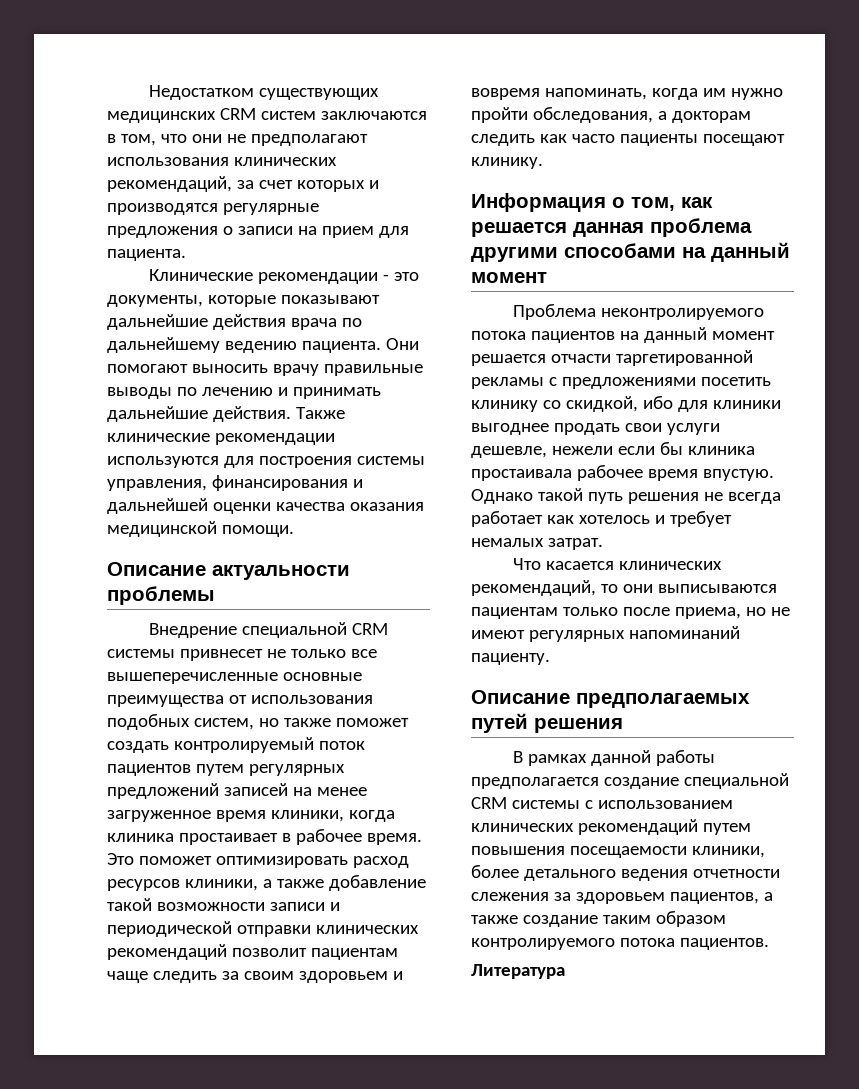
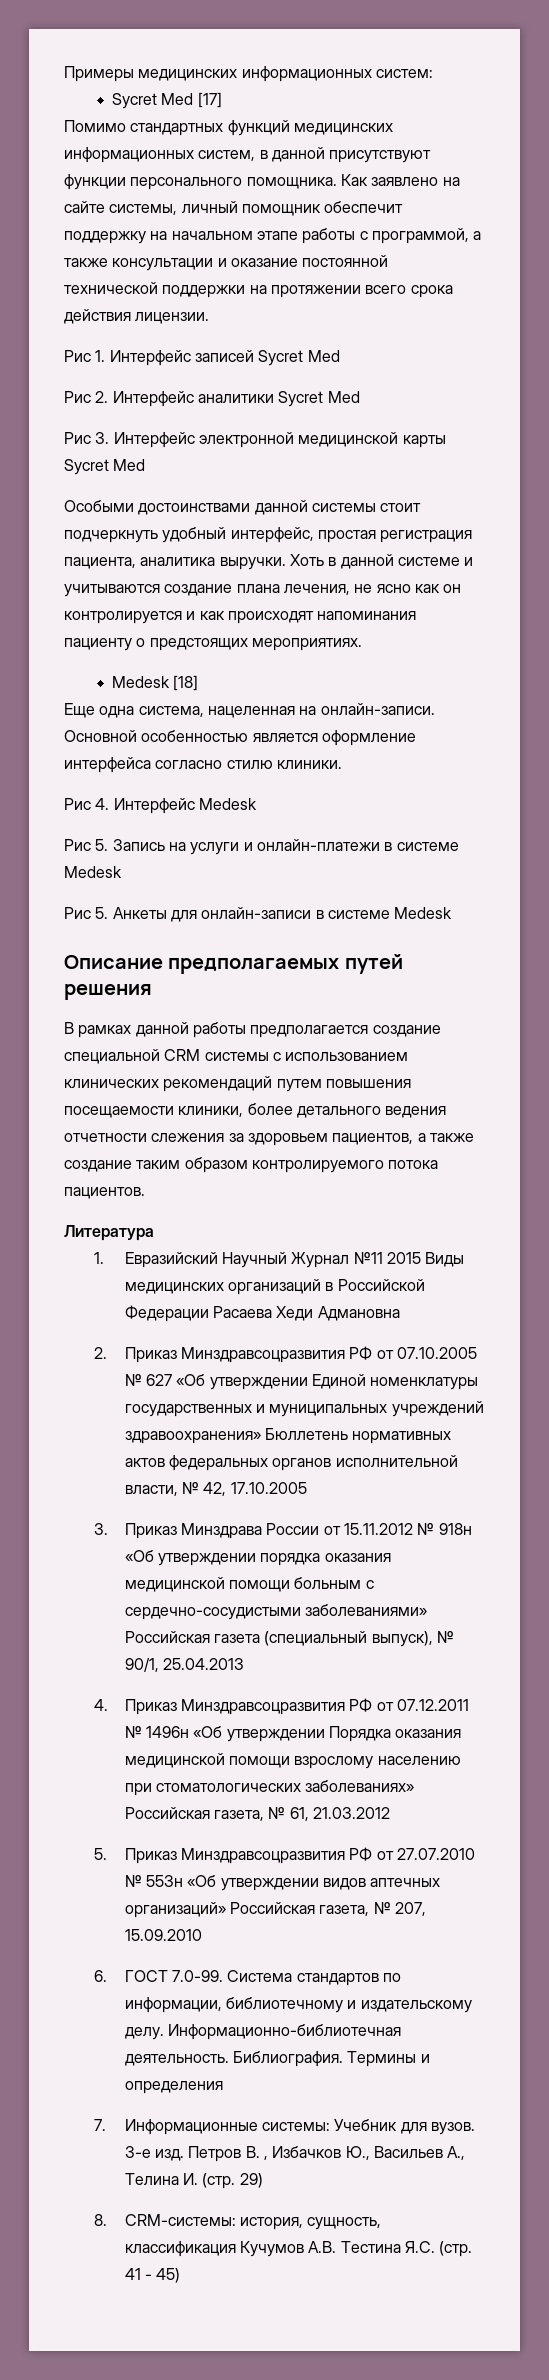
- Недостатком существующих медицинских CRM систем заключаются в том, что они не предполагают использования клинических рекомендаций, за счет которых и производятся регулярные предложения о записи на прием для пациента.
- Клинические рекомендации - это документы, которые показывают дальнейшие действия врача по дальнейшему ведению пациента. Они помогают выносить врачу правильные выводы по лечению и принимать дальнейшие действия. Также клинические рекомендации используются для построения системы управления, финансирования и дальнейшей оценки качества оказания медицинской помощи.
- Описание актуальности проблемы
- Внедрение специальной CRM системы привнесет не только все вышеперечисленные основные преимущества от использования подобных систем, но также поможет создать контролируемый поток пациентов путем регулярных предложений записей на менее загруженное время клиники, когда клиника простаивает в рабочее время. Это поможет оптимизировать расход ресурсов клиники, а также добавление такой возможности записи и периодической отправки клинических рекомендаций позволит пациентам чаще следить за своим здоровьем и вовремя напоминать, когда им нужно пройти обследования, а докторам следить как часто пациенты посещают клинику.
- Информация о том, как решается данная проблема другими способами на данный момент
- Проблема неконтролируемого потока пациентов на данный момент решается отчасти таргетированной рекламы с предложениями посетить клинику со скидкой, ибо для клиники выгоднее продать свои услуги дешевле, нежели если бы клиника простаивала рабочее время впустую. Однако такой путь решения не всегда работает как хотелось и требует немалых затрат.
- Что касается клинических рекомендаций, то они выписываются пациентам только после приема, но не имеют регулярных напоминаний пациенту.
+ Примеры медицинских информационных систем:
+ Sycret Med [17]
+ Помимо стандартных функций медицинских информационных систем, в данной присутствуют функции персонального помощника. Как заявлено на сайте системы, личный помощник обеспечит поддержку на начальном этапе работы с программой, а также консультации и оказание постоянной технической поддержки на протяжении всего срока действия лицензии.
+ Рис 1. Интерфейс записей Sycret Med
+ Рис 2. Интерфейс аналитики Sycret Med
+ Рис 3. Интерфейс электронной медицинской карты Sycret Med
+ Особыми достоинствами данной системы стоит подчеркнуть удобный интерфейс, простая регистрация пациента, аналитика выручки. Хоть в данной системе и учитываются создание плана лечения, не ясно как он контролируется и как происходят напоминания пациенту о предстоящих мероприятиях.
+ Medesk [18]
+ Еще одна система, нацеленная на онлайн-записи. Основной особенностью является оформление интерфейса согласно стилю клиники.
+ Рис 4. Интерфейс Medesk
+ Рис 5. Запись на услуги и онлайн-платежи в системе Medesk
+ Рис 5. Анкеты для онлайн-записи в системе Medesk
+ 1. Евразийский Научный Журнал №11 2015 Виды медицинских организаций в Российской Федерации Расаева Хеди Адмановна
+ 2. Приказ Минздравсоцразвития РФ от 07.10.2005 № 627 «Об утверждении Единой номенклатуры государственных и муниципальных учреждений здравоохранения» Бюллетень нормативных актов федеральных органов исполнительной власти, № 42, 17.10.2005
+ 3. Приказ Минздрава России от 15.11.2012 № 918н «Об утверждении порядка оказания медицинской помощи больным с сердечно-сосудистыми заболеваниями» Российская газета (специальный выпуск), № 90/1, 25.04.2013
+ 4. Приказ Минздравсоцразвития РФ от 07.12.2011 № 1496н «Об утверждении Порядка оказания медицинской помощи взрослому населению при стоматологических заболеваниях» Российская газета, № 61, 21.03.2012
+ 5. Приказ Минздравсоцразвития РФ от 27.07.2010 № 553н «Об утверждении видов аптечных организаций» Российская газета, № 207, 15.09.2010
+ 6. ГОСТ 7.0-99. Система стандартов по информации, библиотечному и издательскому делу. Информационно-библиотечная деятельность. Библиография. Термины и определения
+ 7. Информационные системы: Учебник для вузов. 3-е изд. Петров В. , Избачков Ю., Васильев А., Телина И. (стр. 29)
+ 8. CRM-системы: история, сущность, классификация Кучумов А.В. Тестина Я.С. (стр. 41 - 45)

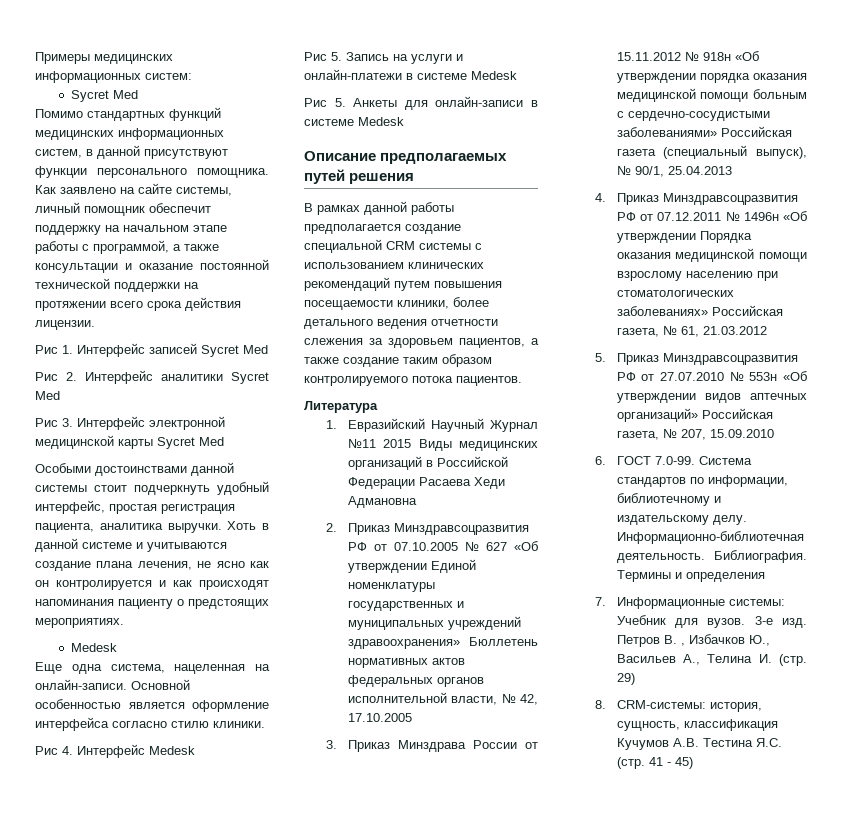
  Примеры медицинских информационных систем:
- Sycret Med [17]
+ Sycret Med
  Хоть в данной системе и учитываются создание плана лечения, не ясно как он контролируется и как происходят напоминания пациенту о предстоящих мероприятиях.
- Medesk [18]
+ Medesk

